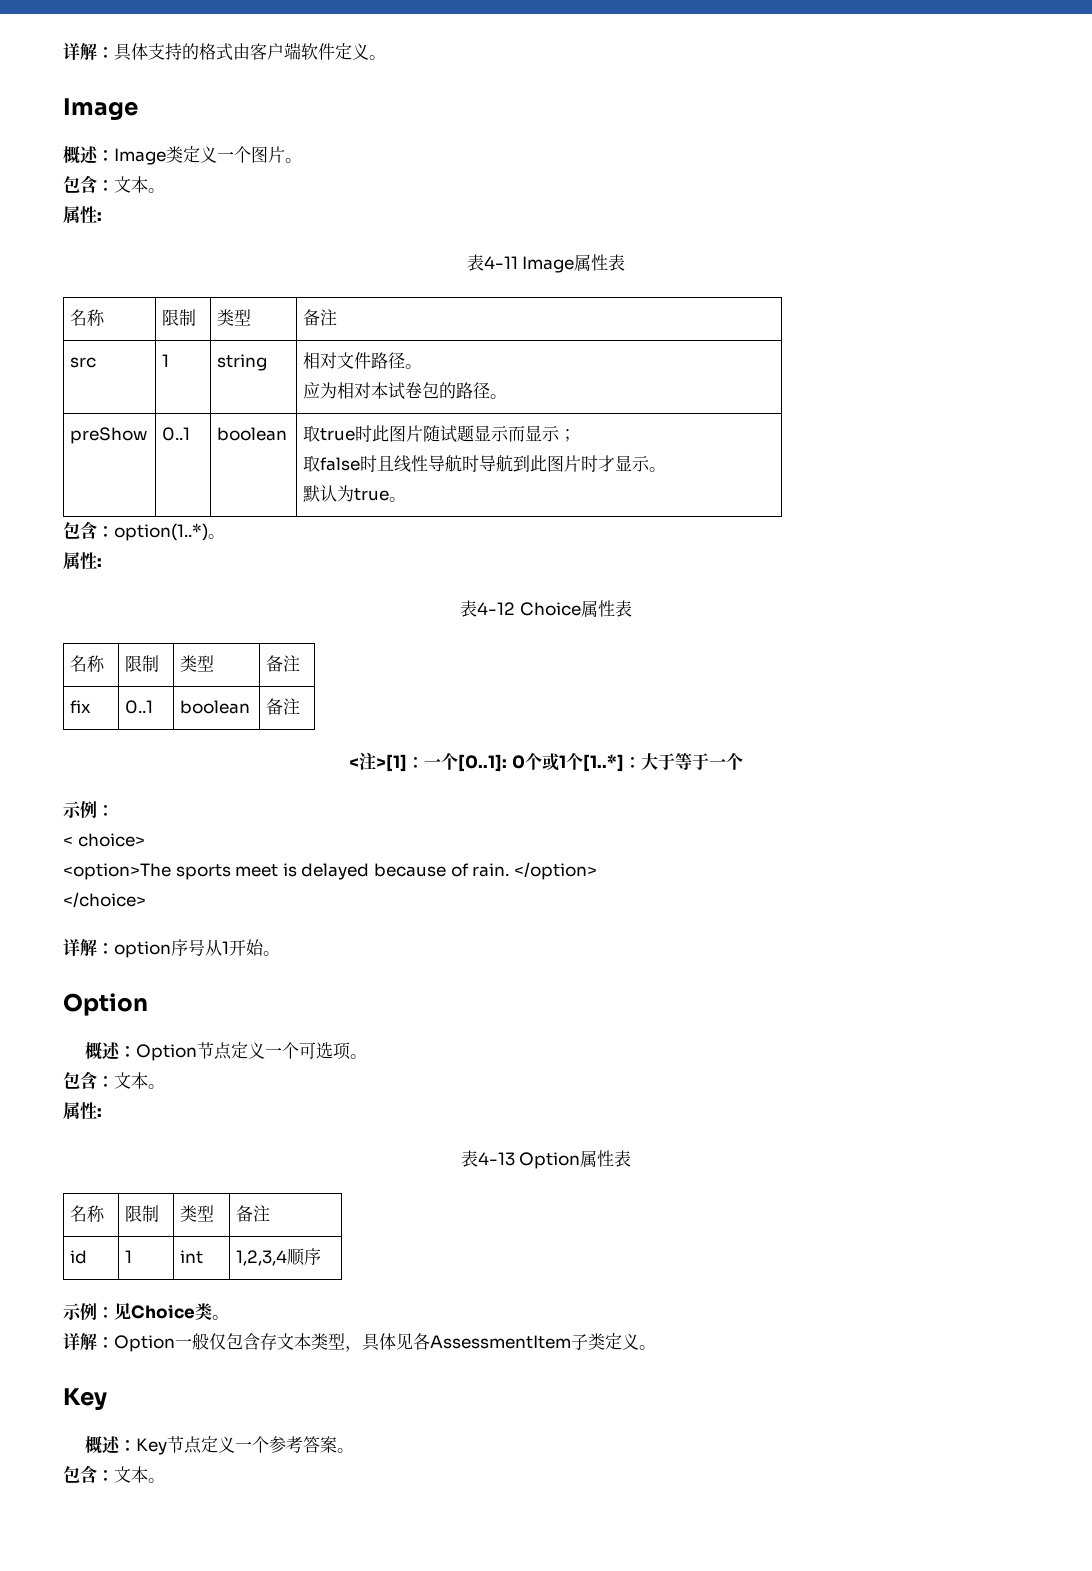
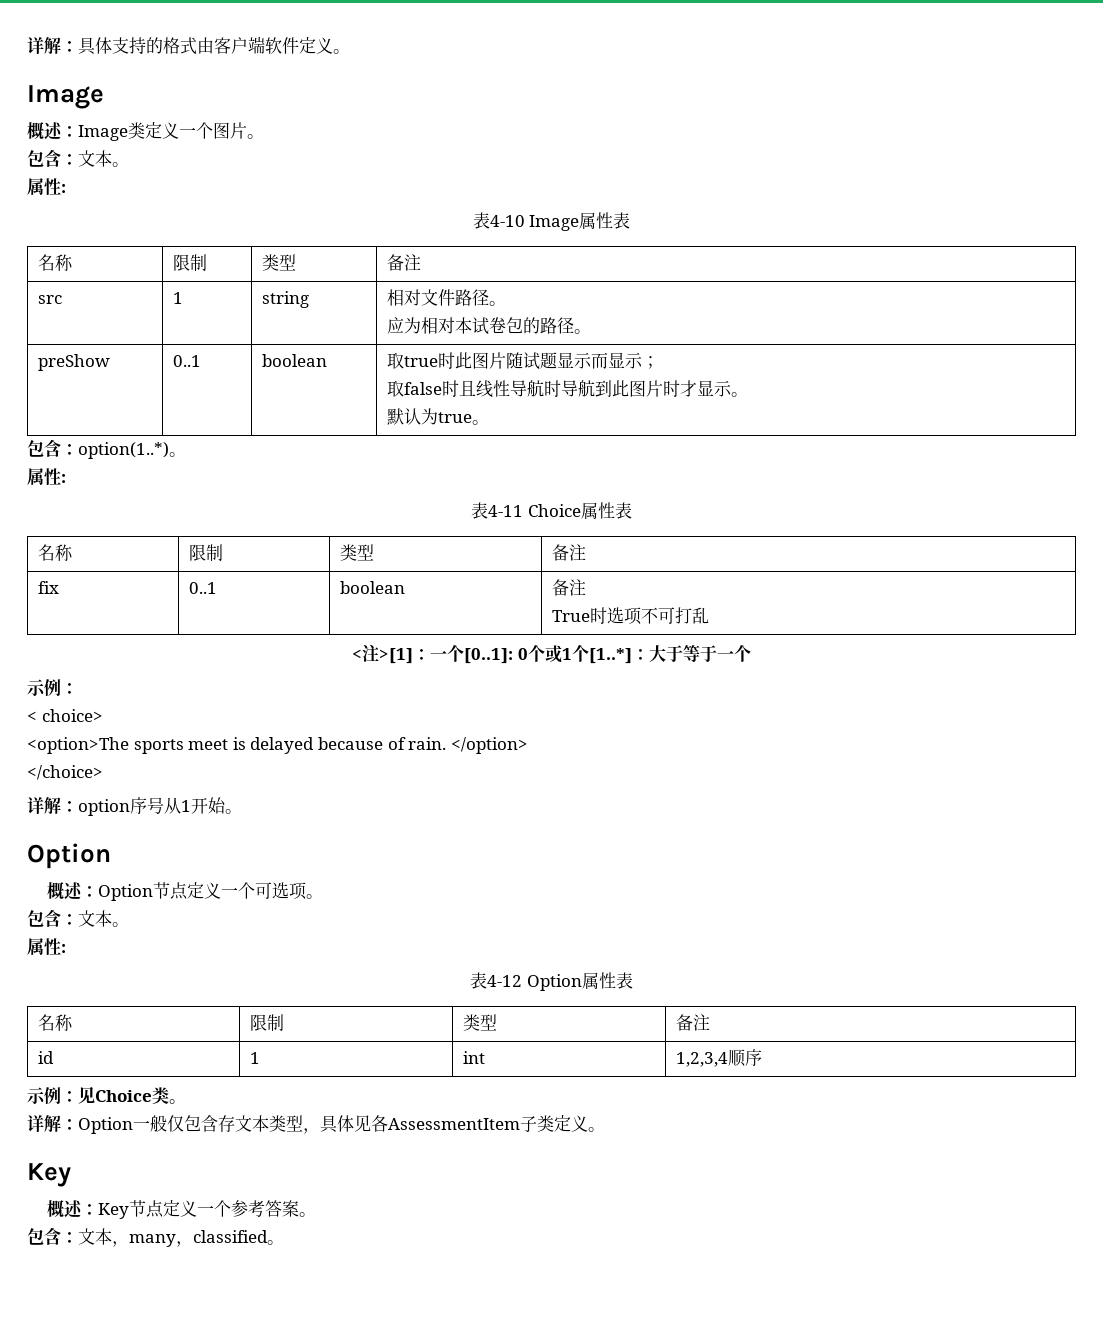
- 表4-11 Image属性表
+ 表4-10 Image属性表
- 表4-12 Choice属性表
+ 表4-11 Choice属性表
  fix | 0..1 | boolean | 备注
+ True时选项不可打乱
- 表4-13 Option属性表
+ 表4-12 Option属性表
  概述：Key节点定义一个参考答案。
- 包含：文本。
+ 包含：文本，many，classified。

